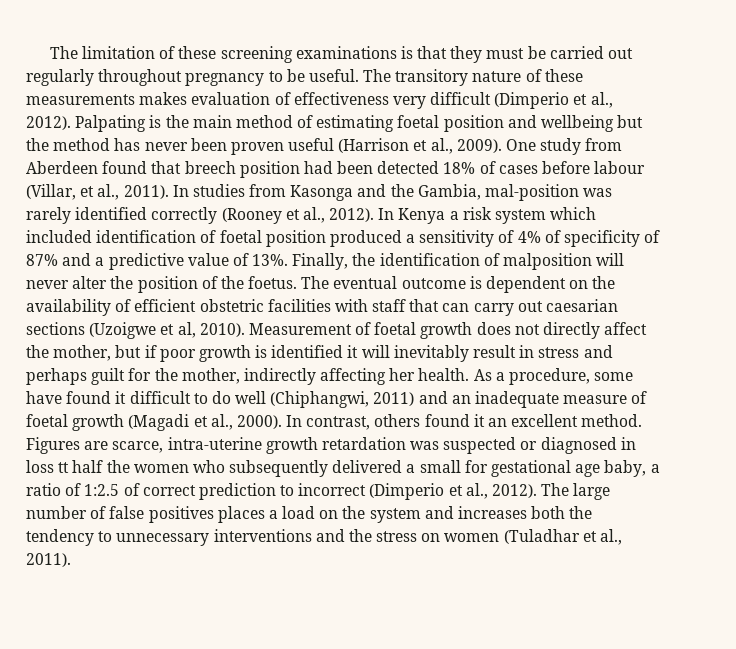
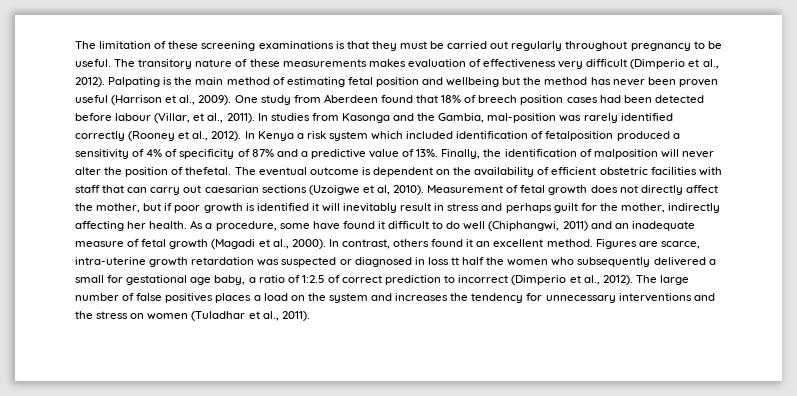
- Palpating is the main method of estimating foetal position and wellbeing but the method has never been proven useful (Harrison et al., 2009).
+ Palpating is the main method of estimating fetal position and wellbeing but the method has never been proven useful (Harrison et al., 2009).
- One study from Aberdeen found that breech position had been detected 18% of cases before labour (Villar, et al., 2011).
+ One study from Aberdeen found that 18% of breech position cases had been detected before labour (Villar, et al., 2011).
- In Kenya a risk system which included identification of foetal position produced a sensitivity of 4% of specificity of 87% and a predictive value of 13%.
+ In Kenya a risk system which included identification of fetalposition produced a sensitivity of 4% of specificity of 87% and a predictive value of 13%.
- Finally, the identification of malposition will never alter the position of the foetus.
+ Finally, the identification of malposition will never alter the position of thefetal.
- Measurement of foetal growth does not directly affect the mother, but if poor growth is identified it will inevitably result in stress and perhaps guilt for the mother, indirectly affecting her health.
+ Measurement of fetal growth does not directly affect the mother, but if poor growth is identified it will inevitably result in stress and perhaps guilt for the mother, indirectly affecting her health.
- As a procedure, some have found it difficult to do well (Chiphangwi, 2011) and an inadequate measure of foetal growth (Magadi et al., 2000).
+ As a procedure, some have found it difficult to do well (Chiphangwi, 2011) and an inadequate measure of fetal growth (Magadi et al., 2000).
- The large number of false positives places a load on the system and increases both the tendency to unnecessary interventions and the stress on women (Tuladhar et al., 2011).
+ The large number of false positives places a load on the system and increases the tendency for unnecessary interventions and the stress on women (Tuladhar et al., 2011).

